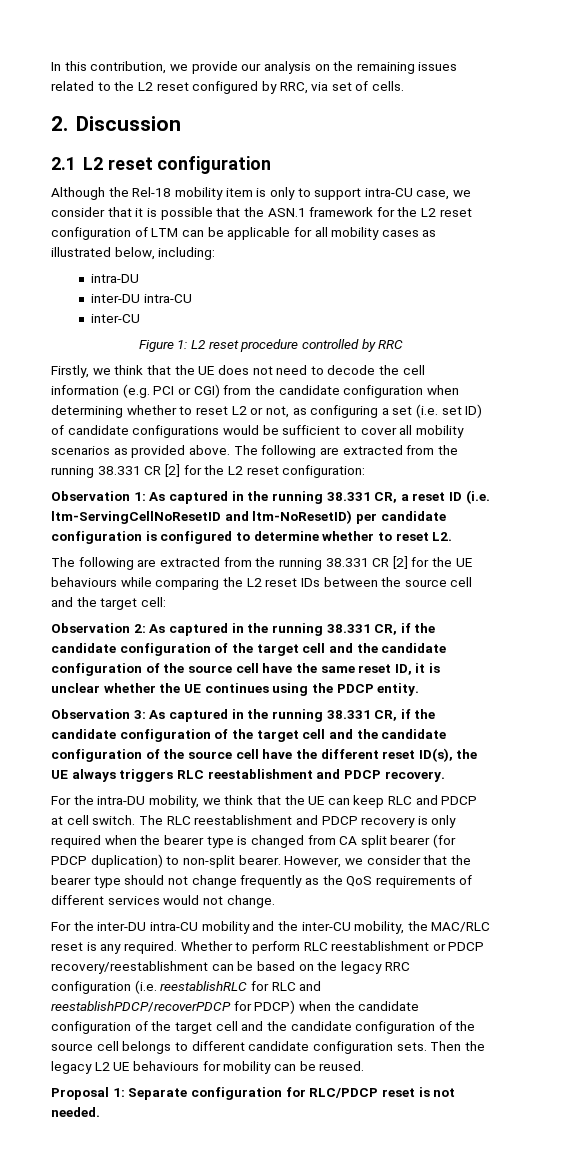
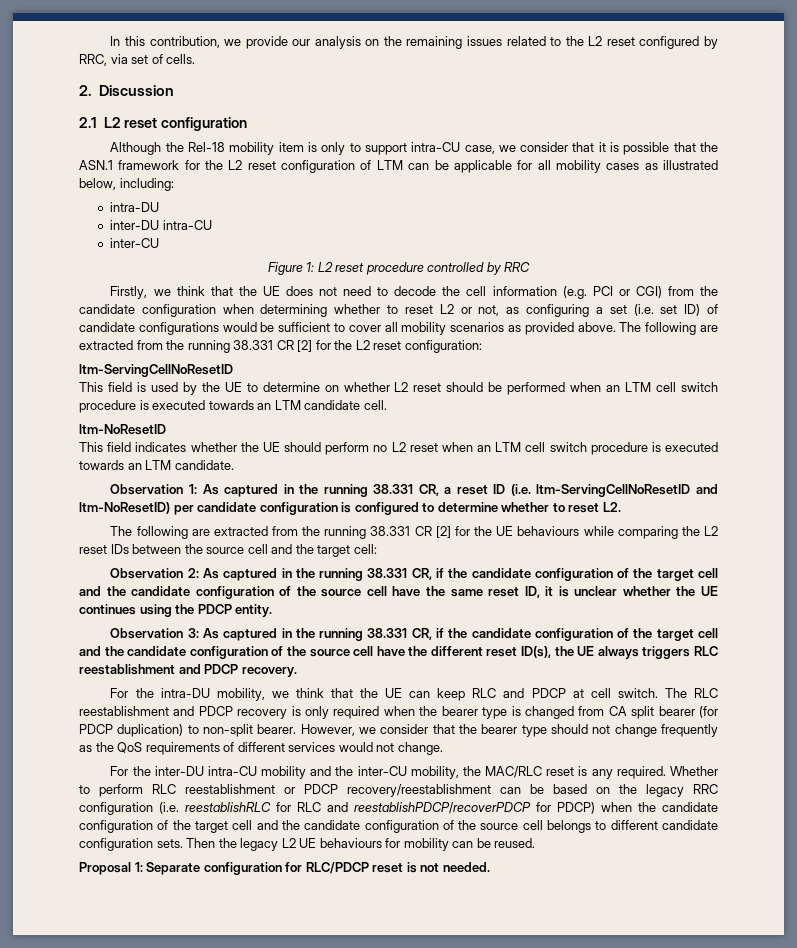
  The following are extracted from the running 38.331 CR [2] for the L2 reset configuration:
+ ltm-ServingCellNoResetID
+ This field is used by the UE to determine on whether L2 reset should be performed when an LTM cell switch procedure is executed towards an LTM candidate cell.
+ ltm-NoResetID
+ This field indicates whether the UE should perform no L2 reset when an LTM cell switch procedure is executed towards an LTM candidate.

